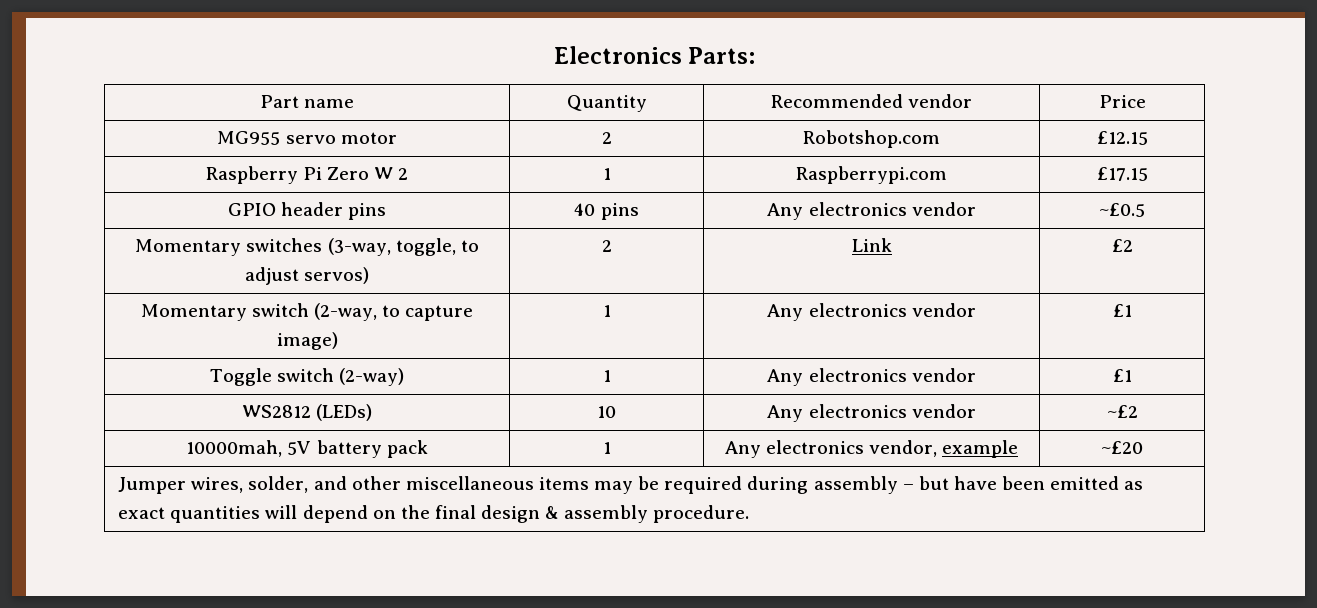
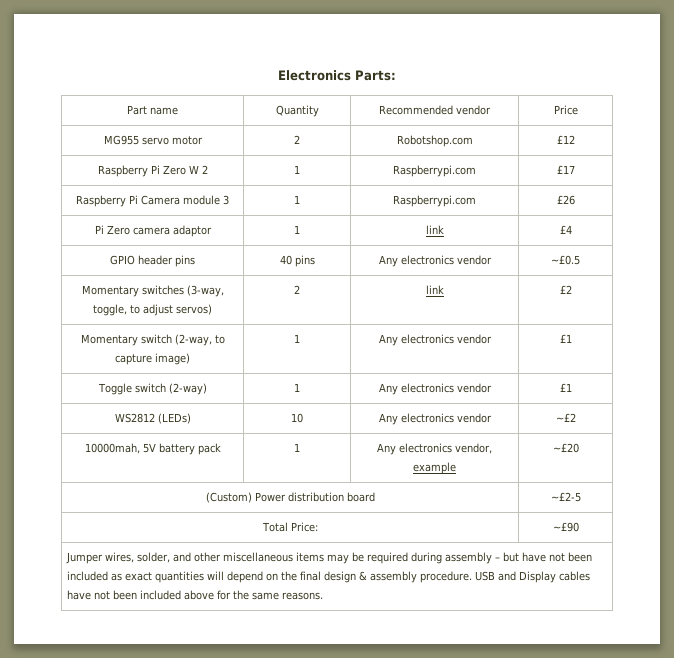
- MG955 servo motor | 2 | Robotshop.com | £12.15
+ MG955 servo motor | 2 | Robotshop.com | £12
- Raspberry Pi Zero W 2 | 1 | Raspberrypi.com | £17.15
+ Raspberry Pi Zero W 2 | 1 | Raspberrypi.com | £17
+ Raspberry Pi Camera module 3 | 1 | Raspberrypi.com | £26
+ Pi Zero camera adaptor | 1 | link | £4
- Momentary switches (3-way, toggle, to adjust servos) | 2 | Link | £2
+ Momentary switches (3-way, toggle, to adjust servos) | 2 | link | £2
+ (Custom) Power distribution board | ~£2-5
+ Total Price: | ~£90
- Jumper wires, solder, and other miscellaneous items may be required during assembly – but have been emitted as exact quantities will depend on the final design & assembly procedure.
+ Jumper wires, solder, and other miscellaneous items may be required during assembly – but have not been included as exact quantities will depend on the final design & assembly procedure.
+ USB and Display cables have not been included above for the same reasons.

